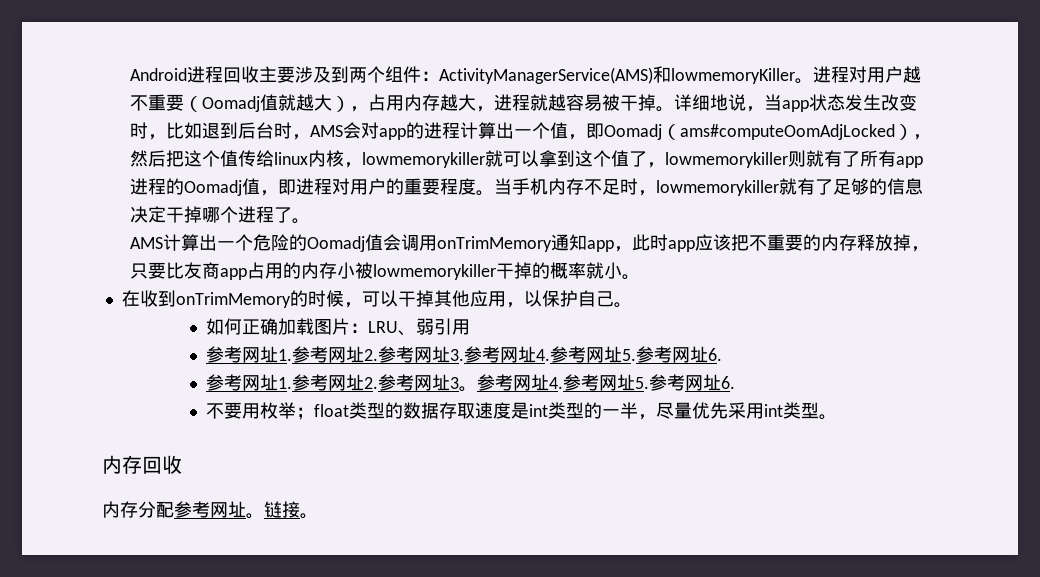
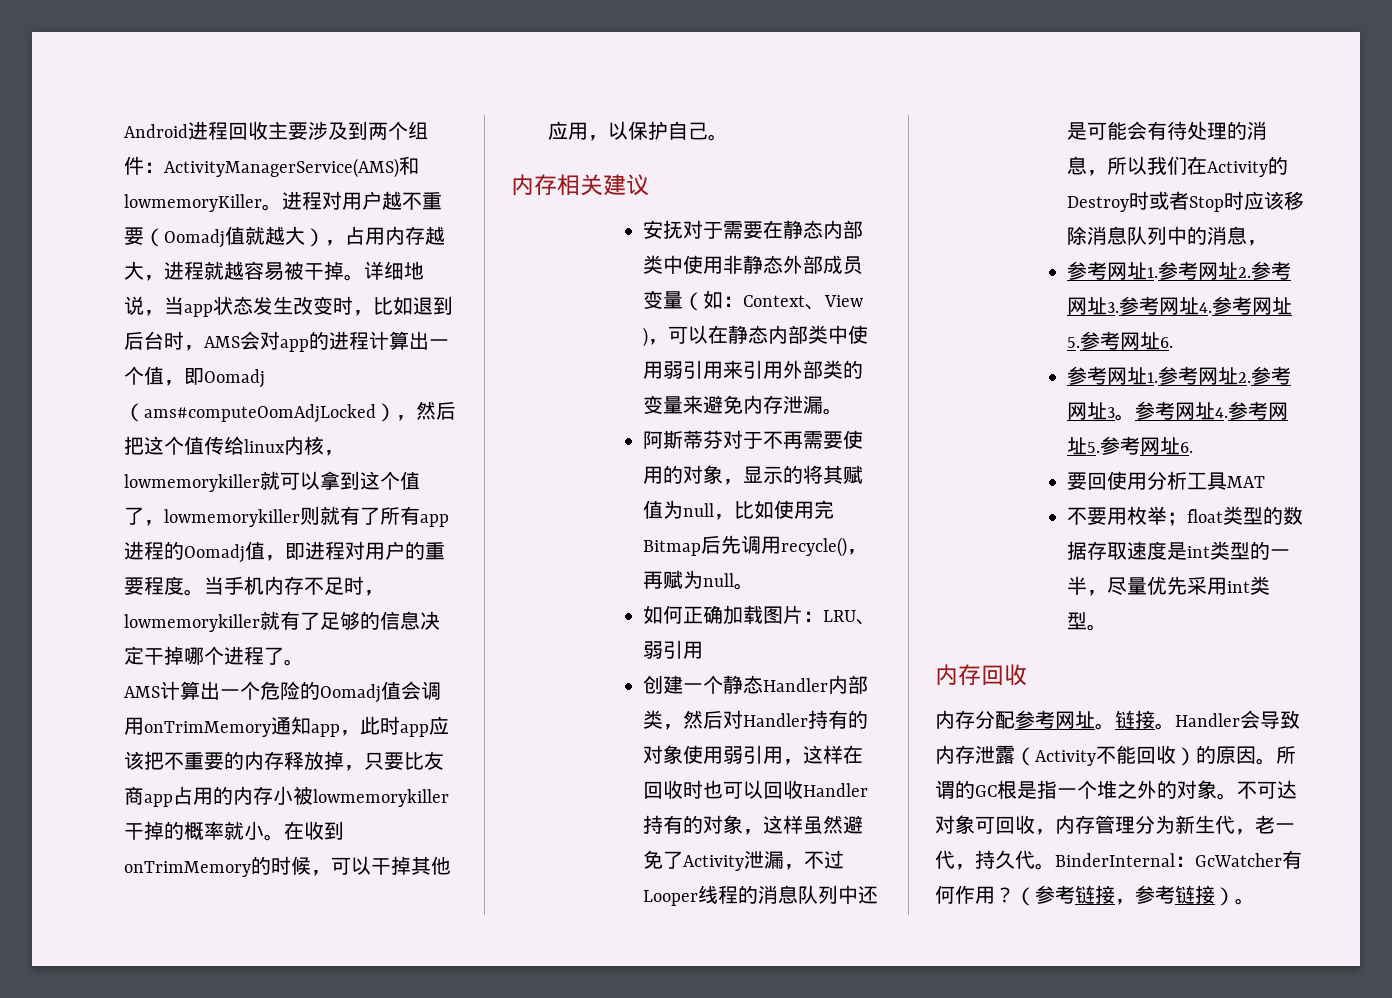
- AMS计算出一个危险的Oomadj值会调用onTrimMemory通知app，此时app应该把不重要的内存释放掉，只要比友商app占用的内存小被lowmemorykiller干掉的概率就小。
- 在收到onTrimMemory的时候，可以干掉其他应用，以保护自己。
+ AMS计算出一个危险的Oomadj值会调用onTrimMemory通知app，此时app应该把不重要的内存释放掉，只要比友商app占用的内存小被lowmemorykiller干掉的概率就小。在收到onTrimMemory的时候，可以干掉其他应用，以保护自己。
+ 内存相关建议
+ 安抚对于需要在静态内部类中使用非静态外部成员变量（如：Context、View )，可以在静态内部类中使用弱引用来引用外部类的变量来避免内存泄漏。
+ 阿斯蒂芬对于不再需要使用的对象，显示的将其赋值为null，比如使用完Bitmap后先调用recycle()，再赋为null。
+ 创建一个静态Handler内部类，然后对Handler持有的对象使用弱引用，这样在回收时也可以回收Handler持有的对象，这样虽然避免了Activity泄漏，不过Looper线程的消息队列中还是可能会有待处理的消息，所以我们在Activity的Destroy时或者Stop时应该移除消息队列中的消息，
+ 要回使用分析工具MAT
+ Handler会导致内存泄露（Activity不能回收）的原因。所谓的GC根是指一个堆之外的对象。不可达对象可回收，内存管理分为新生代，老一代，持久代。BinderInternal：GcWatcher有何作用？（参考链接，参考链接）。

